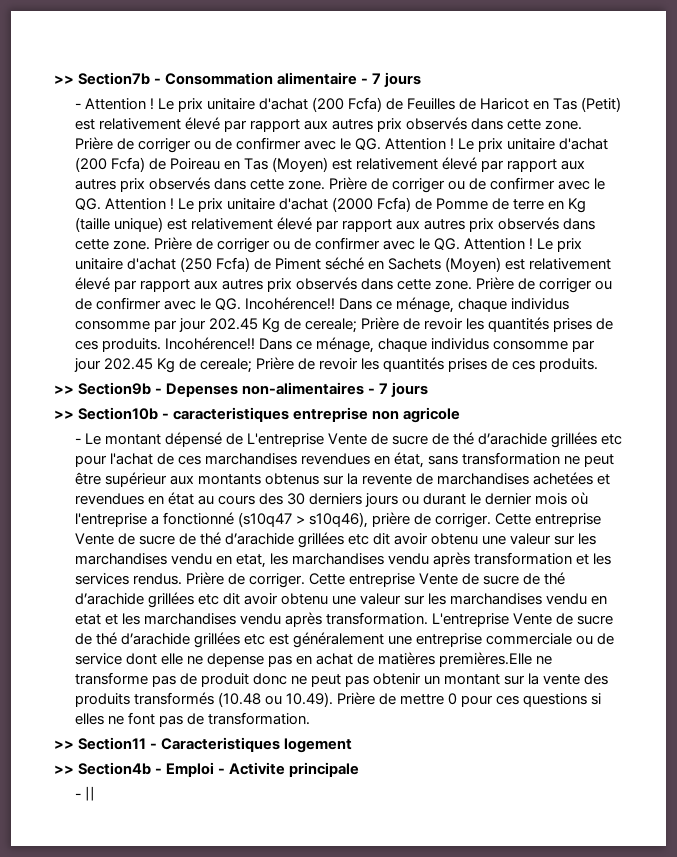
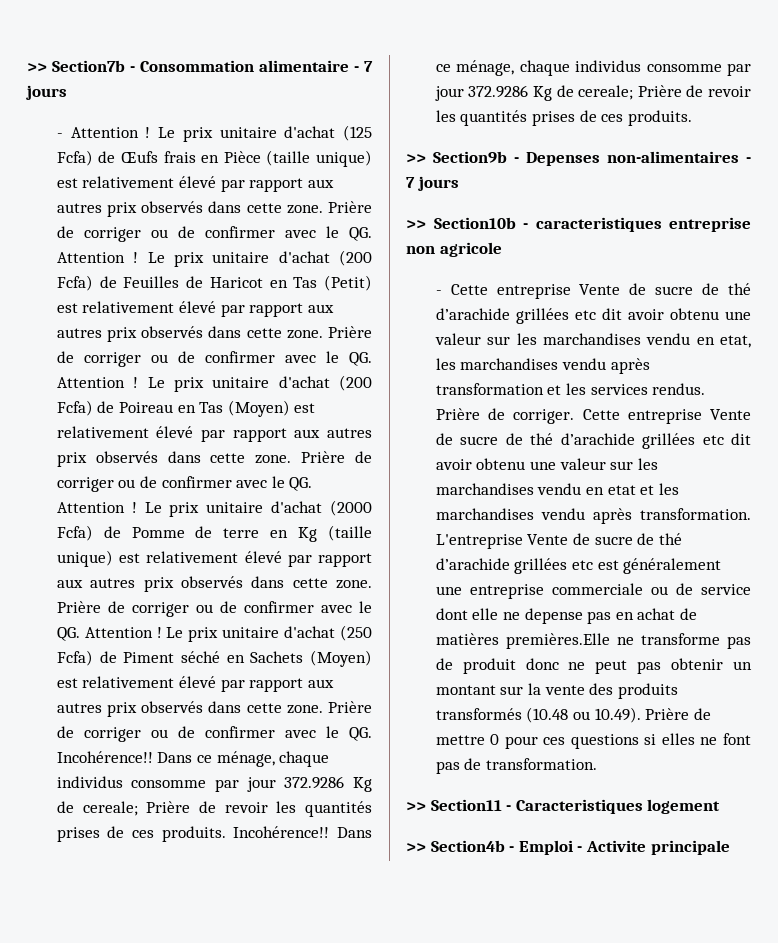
- Le prix unitaire d'achat (200 Fcfa) de Feuilles de Haricot en Tas (Petit) est relativement élevé par rapport aux autres prix observés dans cette zone.
+ Le prix unitaire d'achat (125 Fcfa) de Œufs frais en Pièce (taille unique) est relativement élevé par rapport aux autres prix observés dans cette zone. Prière de corriger ou de confirmer avec le QG. Attention ! Le prix unitaire d'achat (200 Fcfa) de Feuilles de Haricot en Tas (Petit) est relativement élevé par rapport aux autres prix observés dans cette zone.
- Prière de corriger ou de confirmer avec le QG. Incohérence!! Dans ce ménage, chaque individus consomme par jour 202.45 Kg de cereale; Prière de revoir les quantités prises de ces produits. Incohérence!! Dans ce ménage, chaque individus consomme par jour 202.45 Kg de cereale; Prière de revoir les quantités prises de ces produits.
+ Prière de corriger ou de confirmer avec le QG. Incohérence!! Dans ce ménage, chaque individus consomme par jour 372.9286 Kg de cereale; Prière de revoir les quantités prises de ces produits. Incohérence!! Dans ce ménage, chaque individus consomme par jour 372.9286 Kg de cereale; Prière de revoir les quantités prises de ces produits.
- - Le montant dépensé de L'entreprise Vente de sucre de thé d’arachide grillées etc pour l'achat de ces marchandises revendues en état, sans transformation ne peut être supérieur aux montants obtenus sur la revente de marchandises achetées et revendues en état au cours des 30 derniers jours ou durant le dernier mois où l'entreprise a fonctionné (s10q47 > s10q46), prière de corriger. Cette entreprise Vente de sucre de thé d’arachide grillées etc dit avoir obtenu une valeur sur les marchandises vendu en etat, les marchandises vendu après transformation et les services rendus.
+ - Cette entreprise Vente de sucre de thé d’arachide grillées etc dit avoir obtenu une valeur sur les marchandises vendu en etat, les marchandises vendu après transformation et les services rendus.
- - ||

